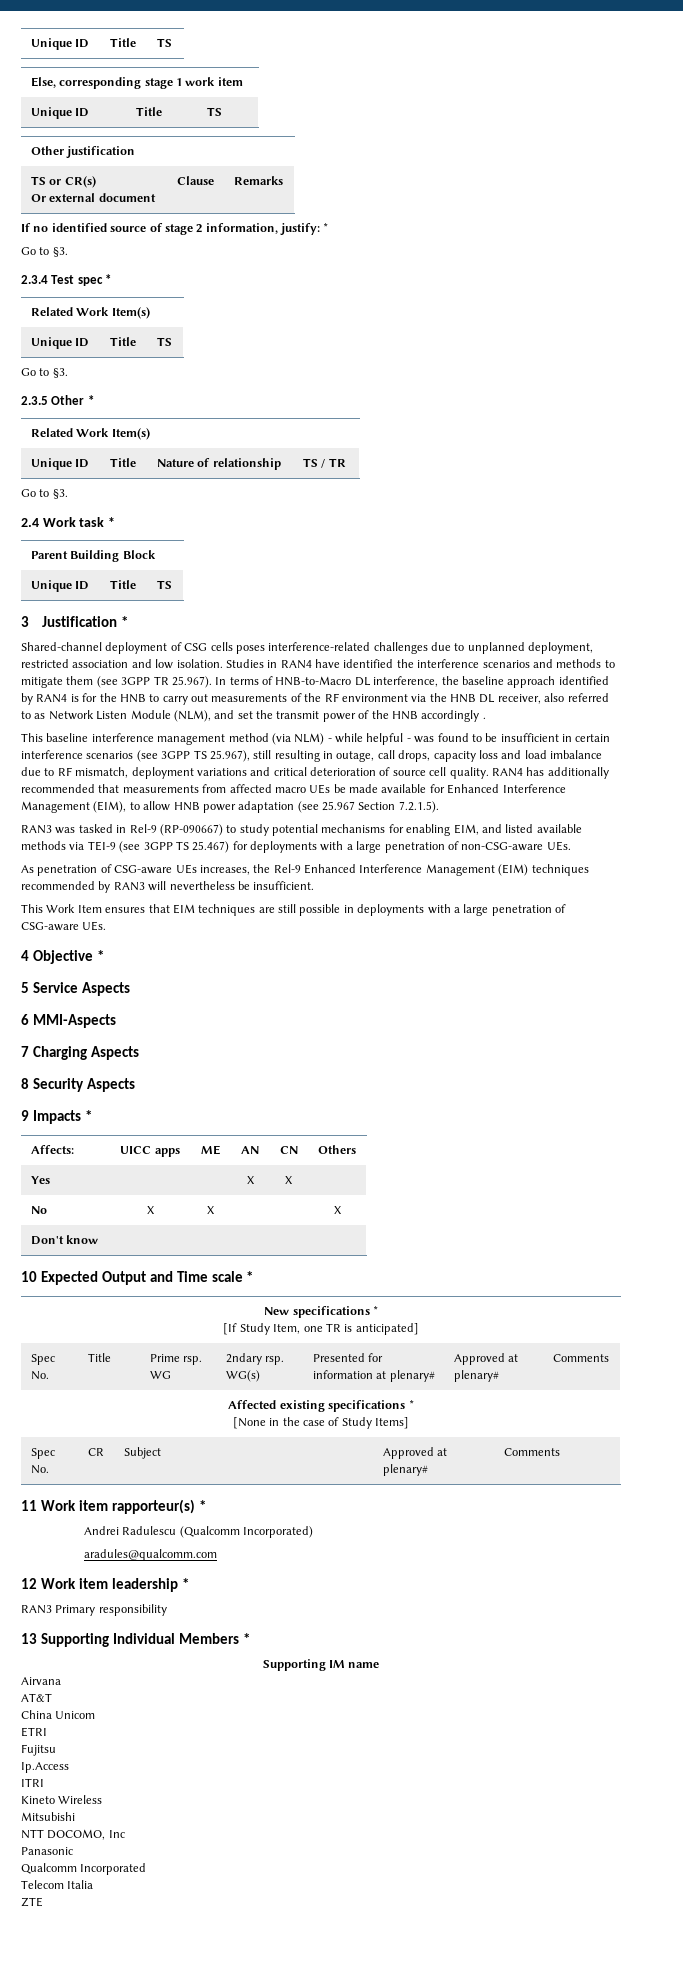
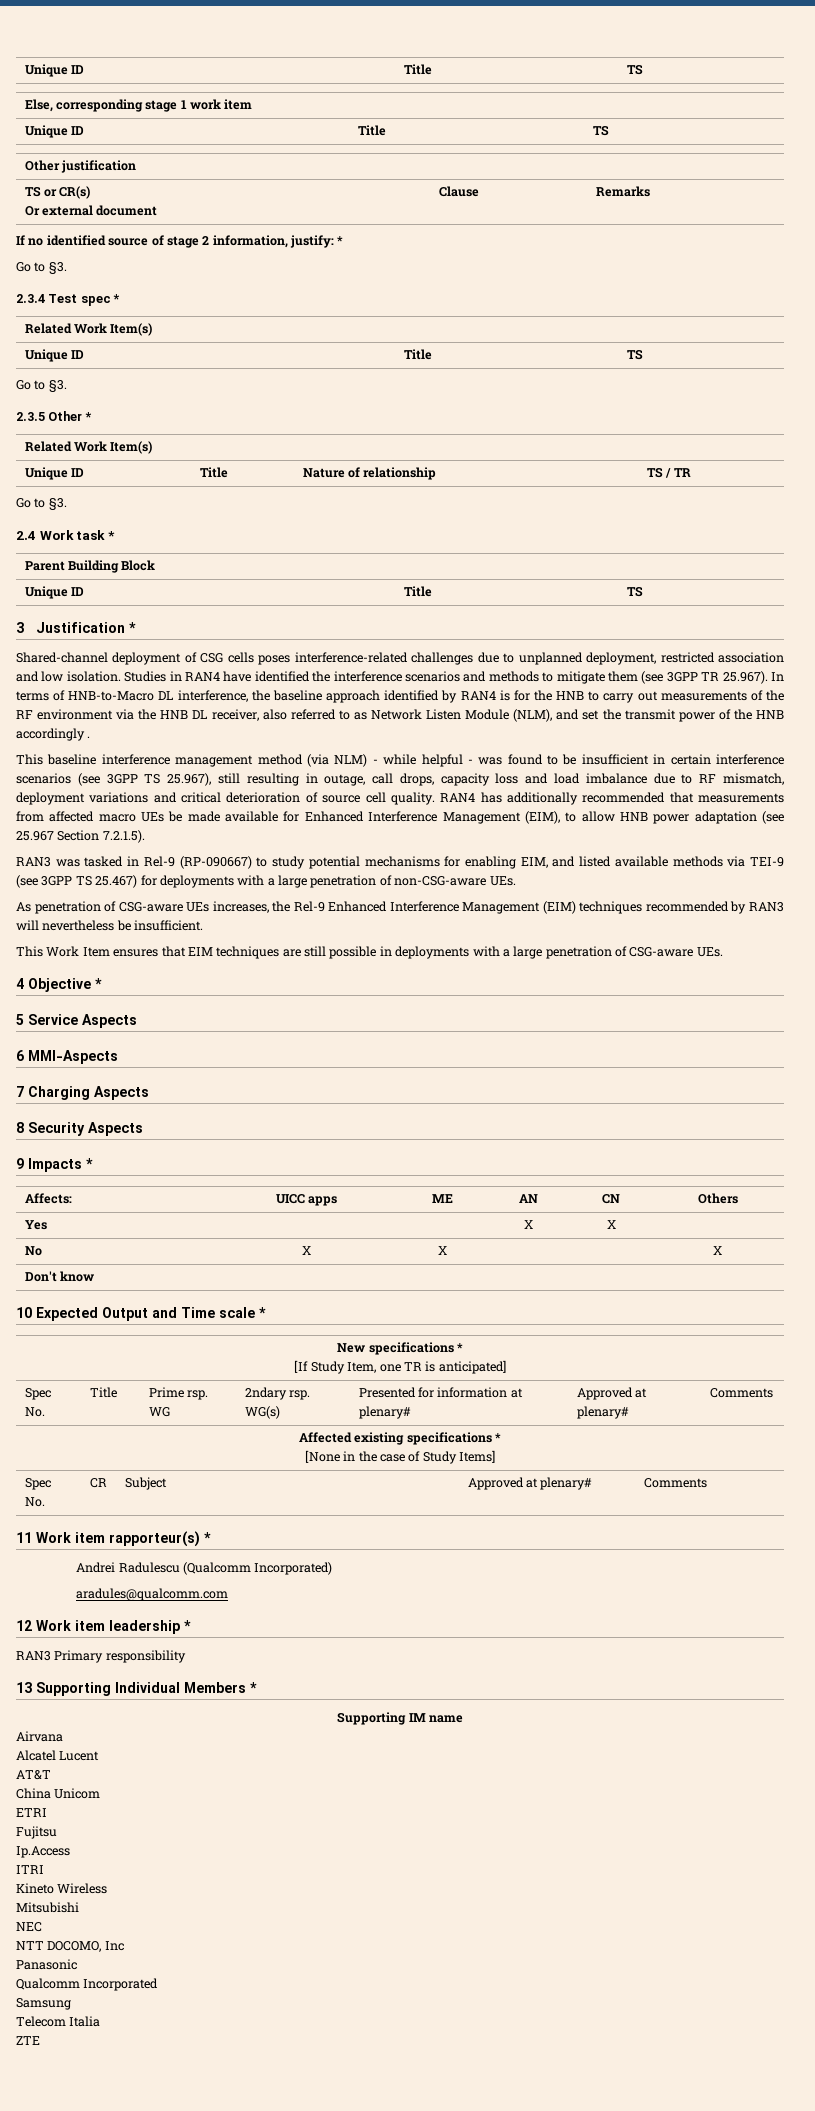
+ Alcatel Lucent
+ NEC
+ Samsung

